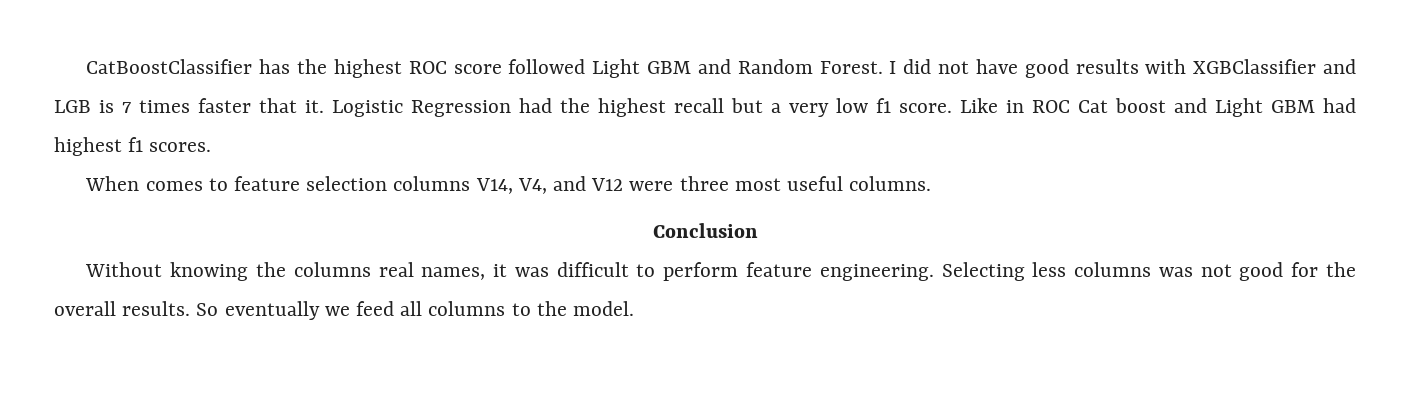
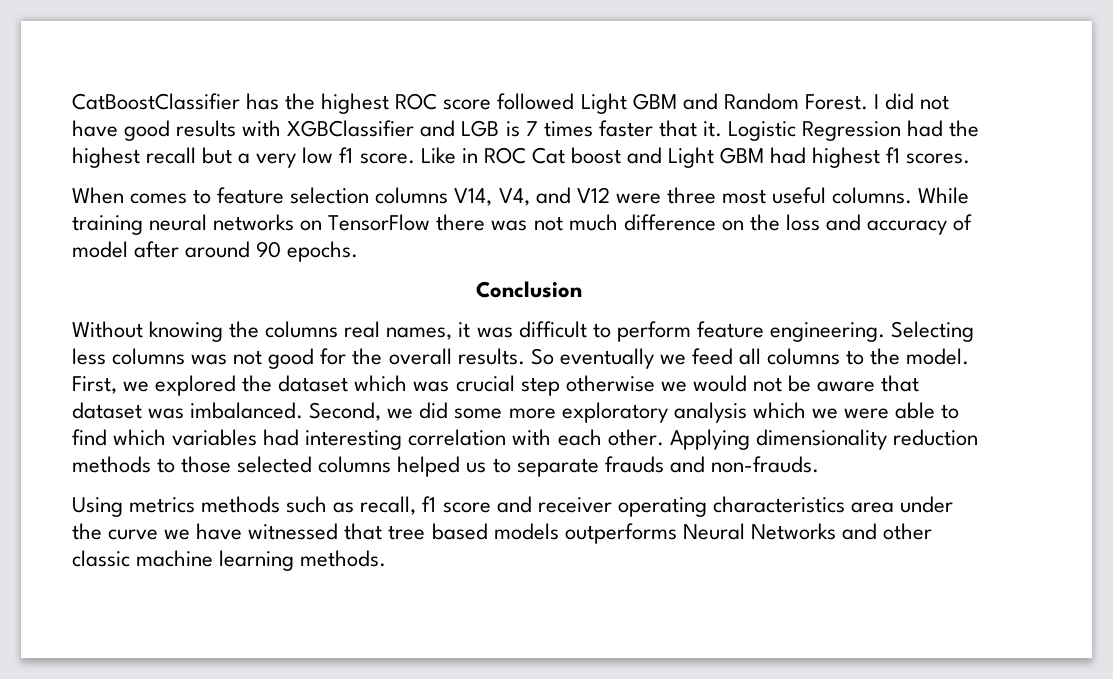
+ While training neural networks on TensorFlow there was not much difference on the loss and accuracy of model after around 90 epochs.
+ First, we explored the dataset which was crucial step otherwise we would not be aware that dataset was imbalanced. Second, we did some more exploratory analysis which we were able to find which variables had interesting correlation with each other. Applying dimensionality reduction methods to those selected columns helped us to separate frauds and non-frauds.
+ Using metrics methods such as recall, f1 score and receiver operating characteristics area under the curve we have witnessed that tree based models outperforms Neural Networks and other classic machine learning methods.

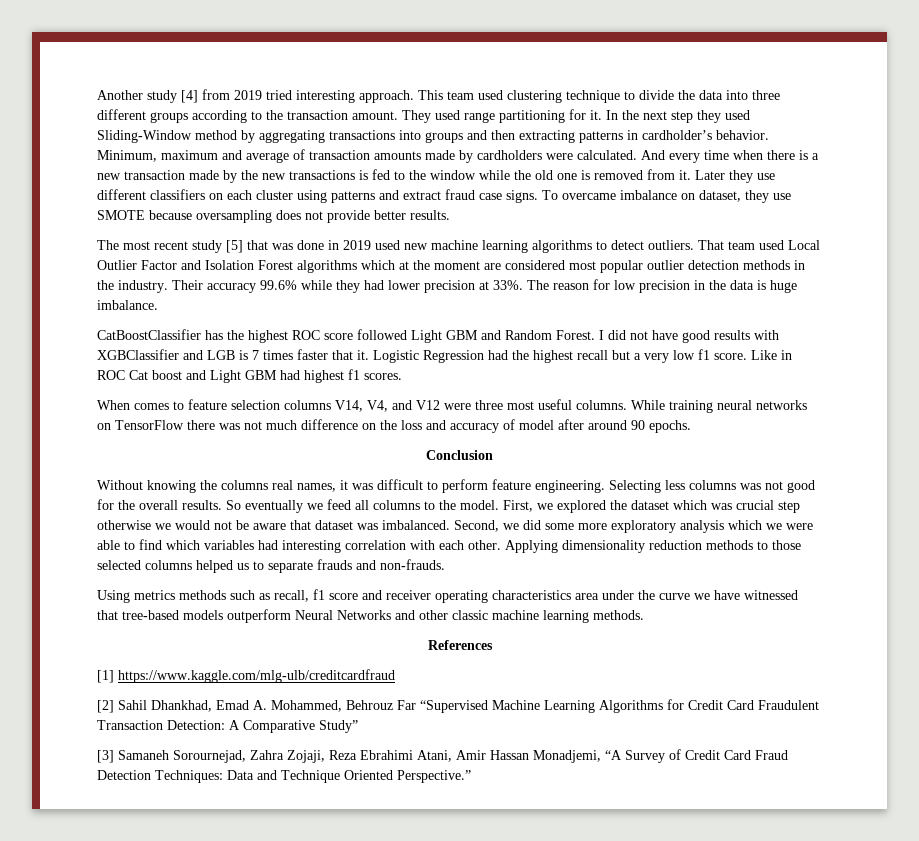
+ Another study [4] from 2019 tried interesting approach. This team used clustering technique to divide the data into three different groups according to the transaction amount. They used range partitioning for it. In the next step they used Sliding-Window method by aggregating transactions into groups and then extracting patterns in cardholder’s behavior. Minimum, maximum and average of transaction amounts made by cardholders were calculated. And every time when there is a new transaction made by the new transactions is fed to the window while the old one is removed from it. Later they use different classifiers on each cluster using patterns and extract fraud case signs. To overcame imbalance on dataset, they use SMOTE because oversampling does not provide better results.
+ The most recent study [5] that was done in 2019 used new machine learning algorithms to detect outliers. That team used Local Outlier Factor and Isolation Forest algorithms which at the moment are considered most popular outlier detection methods in the industry. Their accuracy 99.6% while they had lower precision at 33%. The reason for low precision in the data is huge imbalance.
- Using metrics methods such as recall, f1 score and receiver operating characteristics area under the curve we have witnessed that tree based models outperforms Neural Networks and other classic machine learning methods.
+ Using metrics methods such as recall, f1 score and receiver operating characteristics area under the curve we have witnessed that tree-based models outperform Neural Networks and other classic machine learning methods.
+ References
+ [1] https://www.kaggle.com/mlg-ulb/creditcardfraud
+ [2] Sahil Dhankhad, Emad A. Mohammed, Behrouz Far “Supervised Machine Learning Algorithms for Credit Card Fraudulent Transaction Detection: A Comparative Study”
+ [3] Samaneh Sorournejad, Zahra Zojaji, Reza Ebrahimi Atani, Amir Hassan Monadjemi, “A Survey of Credit Card Fraud Detection Techniques: Data and Technique Oriented Perspective.”

